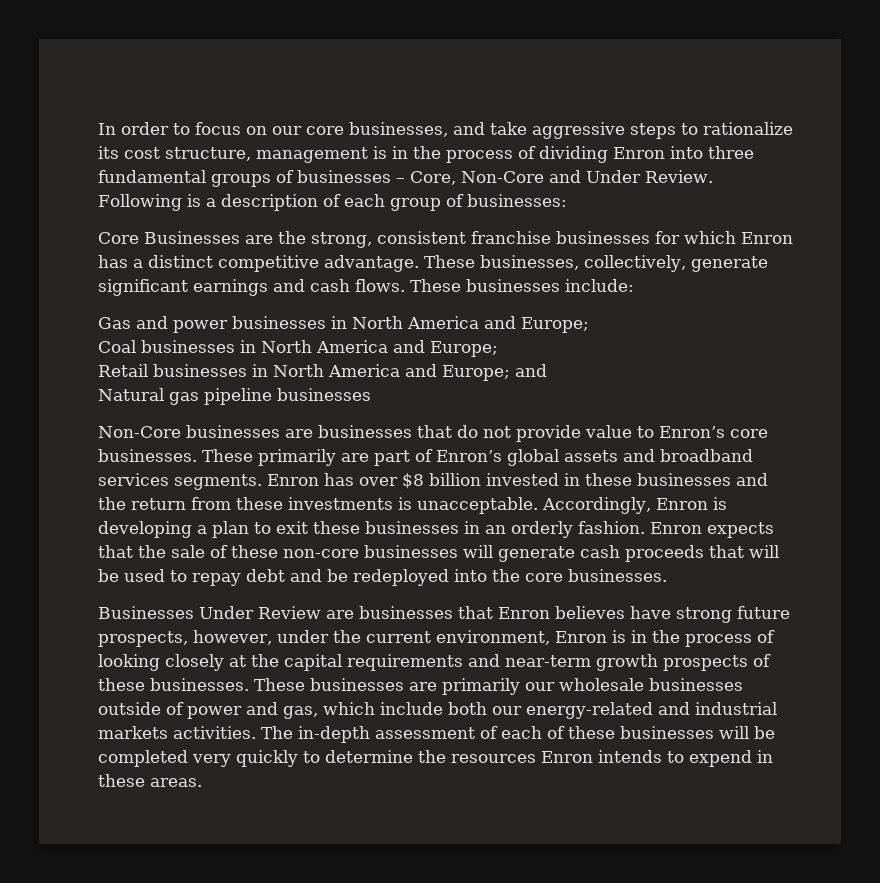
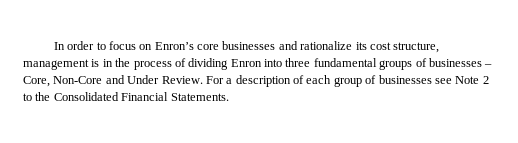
- In order to focus on our core businesses, and take aggressive steps to rationalize its cost structure, management is in the process of dividing Enron into three fundamental groups of businesses – Core, Non-Core and Under Review.
+ In order to focus on Enron’s core businesses and rationalize its cost structure, management is in the process of dividing Enron into three fundamental groups of businesses – Core, Non-Core and Under Review.
- Following is a description of each group of businesses:
- Core Businesses are the strong, consistent franchise businesses for which Enron has a distinct competitive advantage. These businesses, collectively, generate significant earnings and cash flows. These businesses include:
- Gas and power businesses in North America and Europe;
- Coal businesses in North America and Europe;
- Retail businesses in North America and Europe; and
- Natural gas pipeline businesses
- Non-Core businesses are businesses that do not provide value to Enron’s core businesses. These primarily are part of Enron’s global assets and broadband services segments. Enron has over $8 billion invested in these businesses and the return from these investments is unacceptable. Accordingly, Enron is developing a plan to exit these businesses in an orderly fashion. Enron expects that the sale of these non-core businesses will generate cash proceeds that will be used to repay debt and be redeployed into the core businesses.
- Businesses Under Review are businesses that Enron believes have strong future prospects, however, under the current environment, Enron is in the process of looking closely at the capital requirements and near-term growth prospects of these businesses. These businesses are primarily our wholesale businesses outside of power and gas, which include both our energy-related and industrial markets activities. The in-depth assessment of each of these businesses will be completed very quickly to determine the resources Enron intends to expend in these areas.
+ For a description of each group of businesses see Note 2 to the Consolidated Financial Statements.

